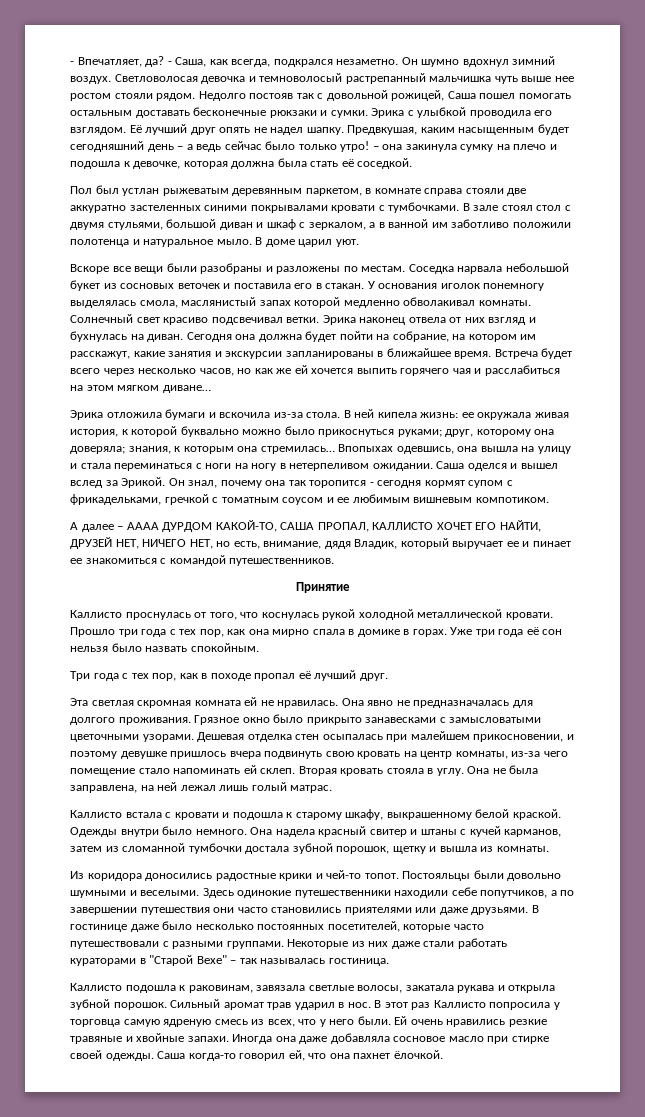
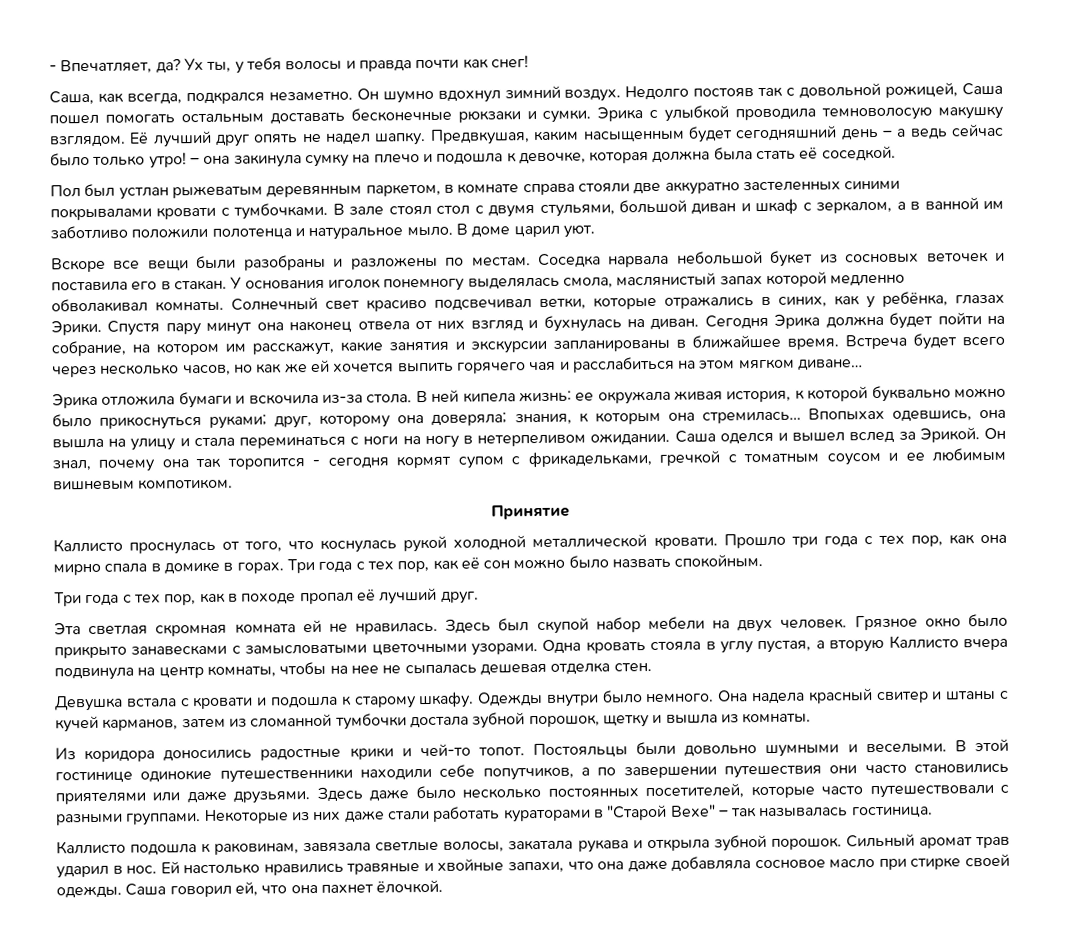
- - Саша, как всегда, подкрался незаметно.
+ Ух ты, у тебя волосы и правда почти как снег!
+ Саша, как всегда, подкрался незаметно.
- Светловолосая девочка и темноволосый растрепанный мальчишка чуть выше нее ростом стояли рядом.
- Эрика с улыбкой проводила его взглядом.
+ Эрика с улыбкой проводила темноволосую макушку взглядом.
- Солнечный свет красиво подсвечивал ветки. Эрика наконец отвела от них взгляд и бухнулась на диван.
+ Солнечный свет красиво подсвечивал ветки, которые отражались в синих, как у ребёнка, глазах Эрики. Спустя пару минут она наконец отвела от них взгляд и бухнулась на диван.
- Сегодня она должна будет пойти на собрание, на котором им расскажут, какие занятия и экскурсии запланированы в ближайшее время.
+ Сегодня Эрика должна будет пойти на собрание, на котором им расскажут, какие занятия и экскурсии запланированы в ближайшее время.
- А далее – АААА ДУРДОМ КАКОЙ-ТО, САША ПРОПАЛ, КАЛЛИСТО ХОЧЕТ ЕГО НАЙТИ, ДРУЗЕЙ НЕТ, НИЧЕГО НЕТ, но есть, внимание, дядя Владик, который выручает ее и пинает ее знакомиться с командой путешественников.
- Уже три года её сон нельзя было назвать спокойным.
+ Три года с тех пор, как её сон можно было назвать спокойным.
- Она явно не предназначалась для долгого проживания.
+ Здесь был скупой набор мебели на двух человек.
- Дешевая отделка стен осыпалась при малейшем прикосновении, и поэтому девушке пришлось вчера подвинуть свою кровать на центр комнаты, из-за чего помещение стало напоминать ей склеп. Вторая кровать стояла в углу. Она не была заправлена, на ней лежал лишь голый матрас.
- Каллисто встала с кровати и подошла к старому шкафу, выкрашенному белой краской.
+ Одна кровать стояла в углу пустая, а вторую Каллисто вчера подвинула на центр комнаты, чтобы на нее не сыпалась дешевая отделка стен.
+ Девушка встала с кровати и подошла к старому шкафу.
- Здесь одинокие путешественники находили себе попутчиков, а по завершении путешествия они часто становились приятелями или даже друзьями.
+ В этой гостинице одинокие путешественники находили себе попутчиков, а по завершении путешествия они часто становились приятелями или даже друзьями.
- В гостинице даже было несколько постоянных посетителей, которые часто путешествовали с разными группами.
+ Здесь даже было несколько постоянных посетителей, которые часто путешествовали с разными группами.
- В этот раз Каллисто попросила у торговца самую ядреную смесь из всех, что у него были. Ей очень нравились резкие травяные и хвойные запахи. Иногда она даже добавляла сосновое масло при стирке своей одежды.
+ Ей настолько нравились травяные и хвойные запахи, что она даже добавляла сосновое масло при стирке своей одежды.
- Саша когда-то говорил ей, что она пахнет ёлочкой.
+ Саша говорил ей, что она пахнет ёлочкой.

